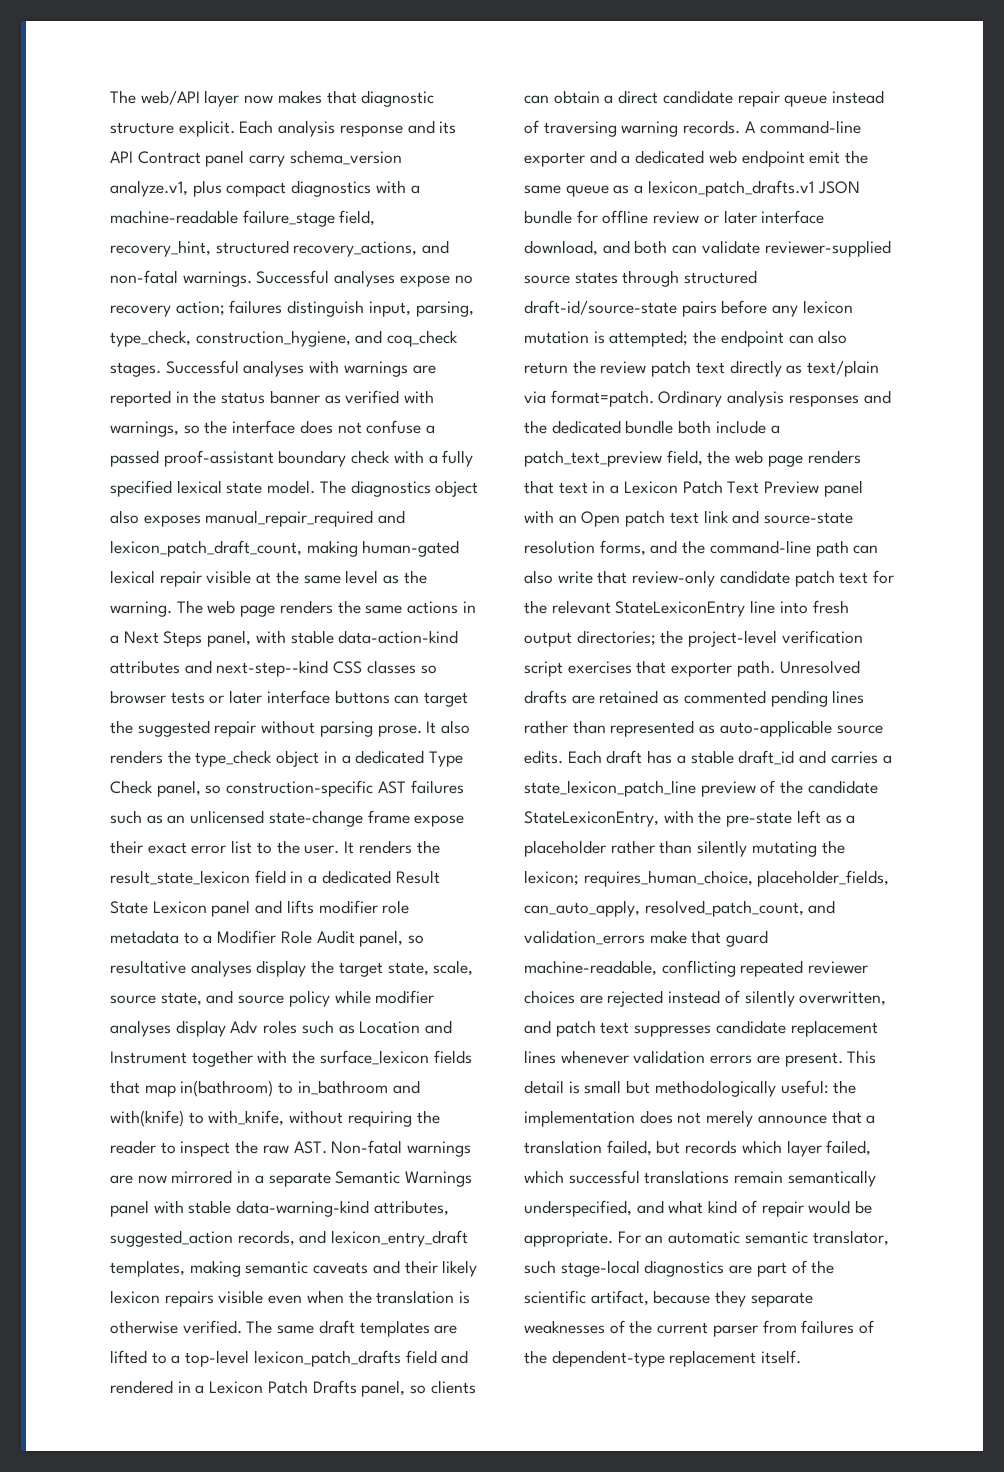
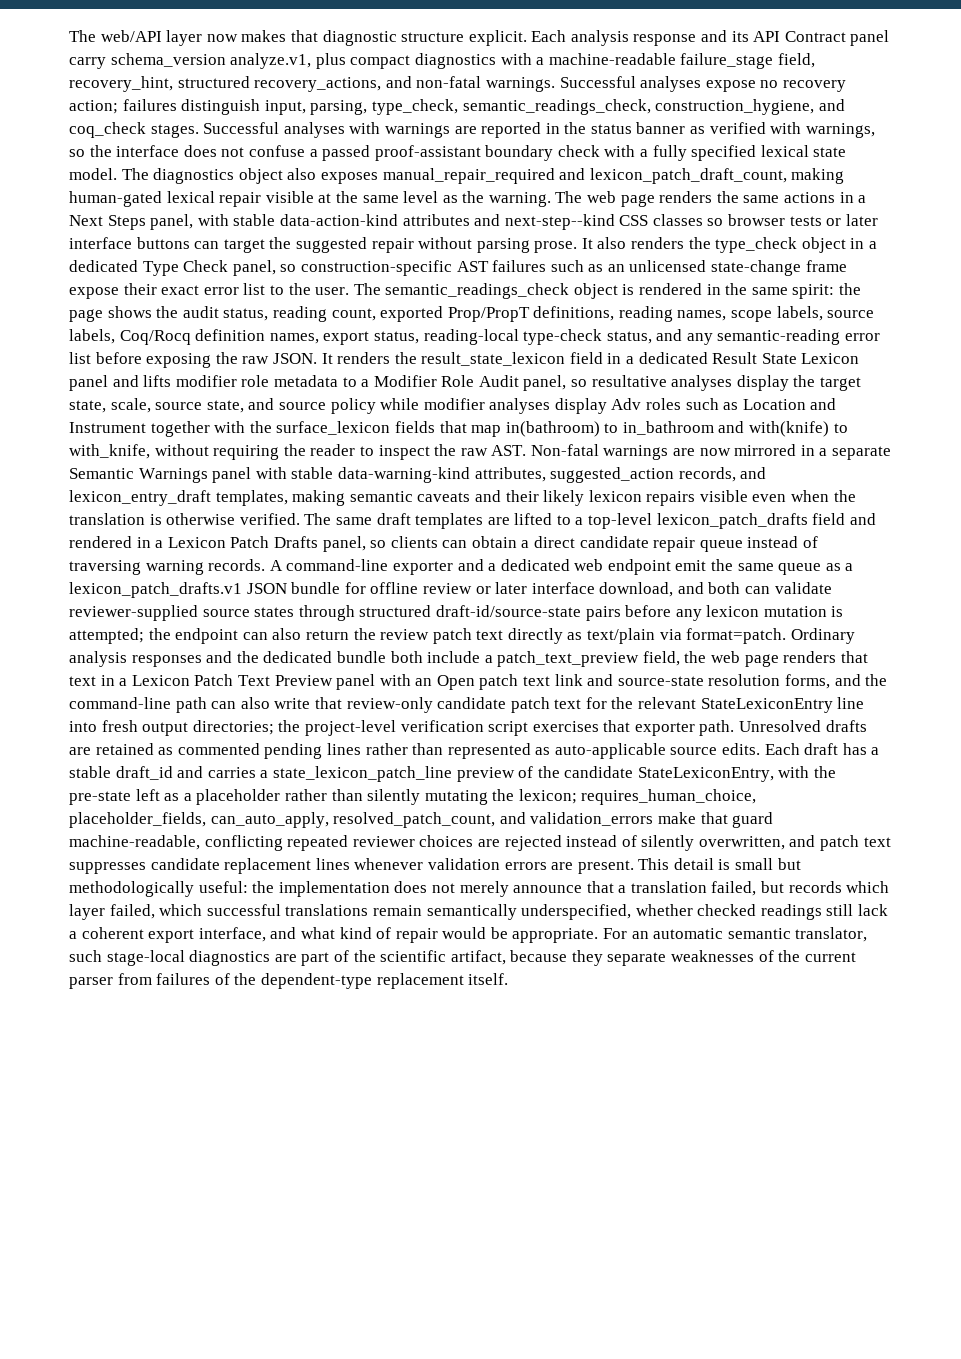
- Successful analyses expose no recovery action; failures distinguish input, parsing, type_check, construction_hygiene, and coq_check stages.
+ Successful analyses expose no recovery action; failures distinguish input, parsing, type_check, semantic_readings_check, construction_hygiene, and coq_check stages.
+ The semantic_readings_check object is rendered in the same spirit: the page shows the audit status, reading count, exported Prop/PropT definitions, reading names, scope labels, source labels, Coq/Rocq definition names, export status, reading-local type-check status, and any semantic-reading error list before exposing the raw JSON.
- This detail is small but methodologically useful: the implementation does not merely announce that a translation failed, but records which layer failed, which successful translations remain semantically underspecified, and what kind of repair would be appropriate.
+ This detail is small but methodologically useful: the implementation does not merely announce that a translation failed, but records which layer failed, which successful translations remain semantically underspecified, whether checked readings still lack a coherent export interface, and what kind of repair would be appropriate.

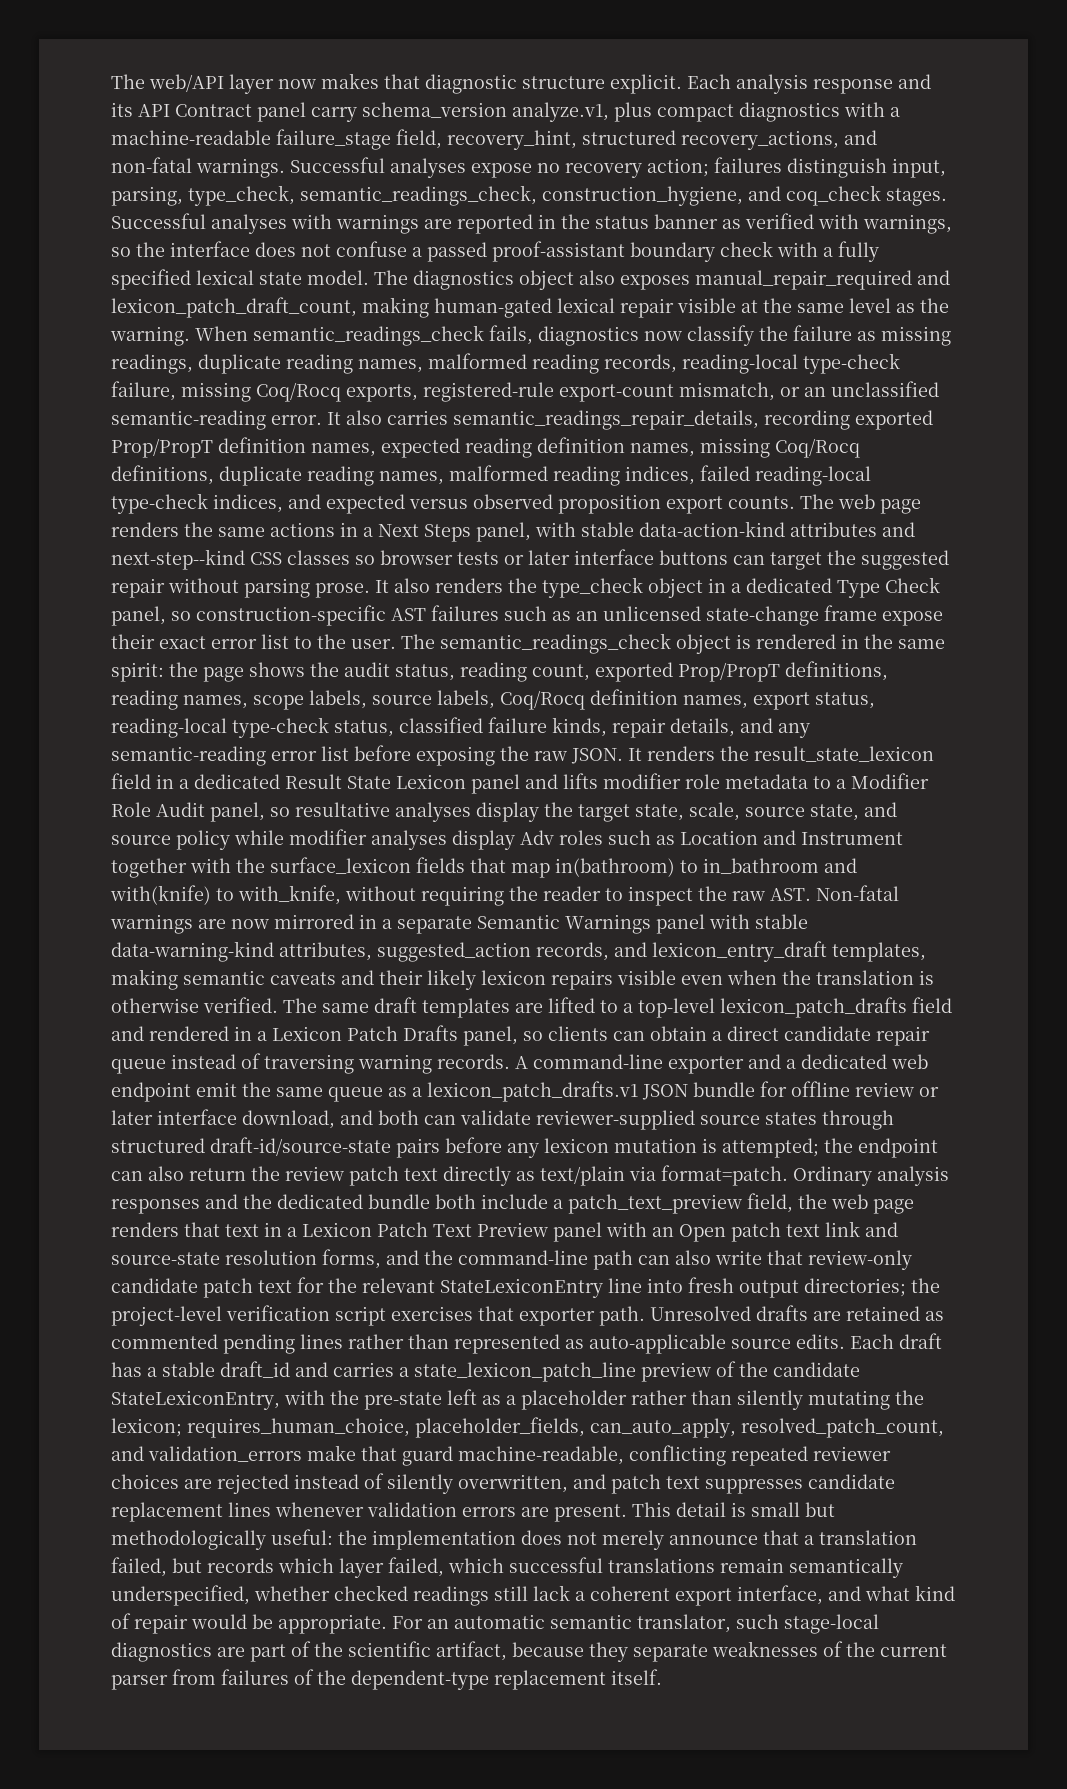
+ When semantic_readings_check fails, diagnostics now classify the failure as missing readings, duplicate reading names, malformed reading records, reading-local type-check failure, missing Coq/Rocq exports, registered-rule export-count mismatch, or an unclassified semantic-reading error. It also carries semantic_readings_repair_details, recording exported Prop/PropT definition names, expected reading definition names, missing Coq/Rocq definitions, duplicate reading names, malformed reading indices, failed reading-local type-check indices, and expected versus observed proposition export counts.
- The semantic_readings_check object is rendered in the same spirit: the page shows the audit status, reading count, exported Prop/PropT definitions, reading names, scope labels, source labels, Coq/Rocq definition names, export status, reading-local type-check status, and any semantic-reading error list before exposing the raw JSON.
+ The semantic_readings_check object is rendered in the same spirit: the page shows the audit status, reading count, exported Prop/PropT definitions, reading names, scope labels, source labels, Coq/Rocq definition names, export status, reading-local type-check status, classified failure kinds, repair details, and any semantic-reading error list before exposing the raw JSON.

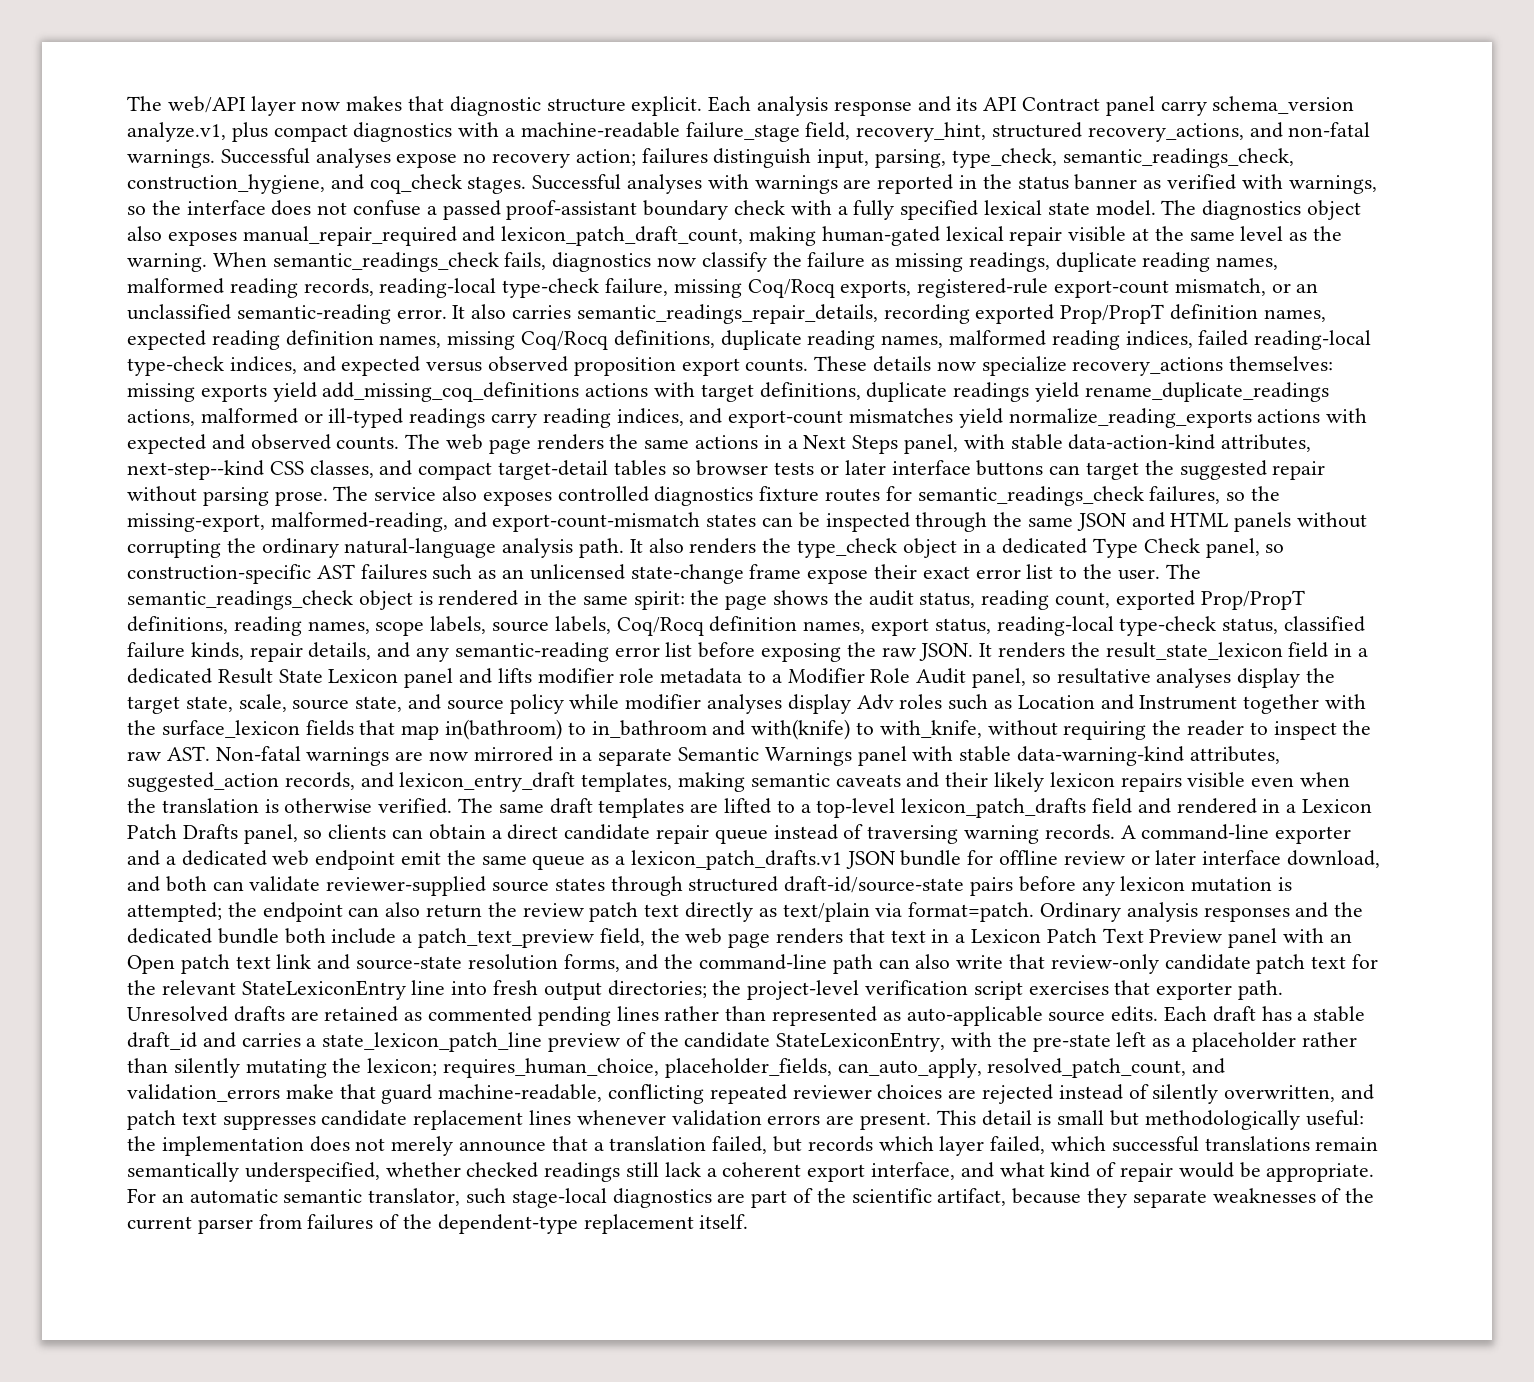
+ These details now specialize recovery_actions themselves: missing exports yield add_missing_coq_definitions actions with target definitions, duplicate readings yield rename_duplicate_readings actions, malformed or ill-typed readings carry reading indices, and export-count mismatches yield normalize_reading_exports actions with expected and observed counts.
- The web page renders the same actions in a Next Steps panel, with stable data-action-kind attributes and next-step--kind CSS classes so browser tests or later interface buttons can target the suggested repair without parsing prose.
+ The web page renders the same actions in a Next Steps panel, with stable data-action-kind attributes, next-step--kind CSS classes, and compact target-detail tables so browser tests or later interface buttons can target the suggested repair without parsing prose.
+ The service also exposes controlled diagnostics fixture routes for semantic_readings_check failures, so the missing-export, malformed-reading, and export-count-mismatch states can be inspected through the same JSON and HTML panels without corrupting the ordinary natural-language analysis path.

